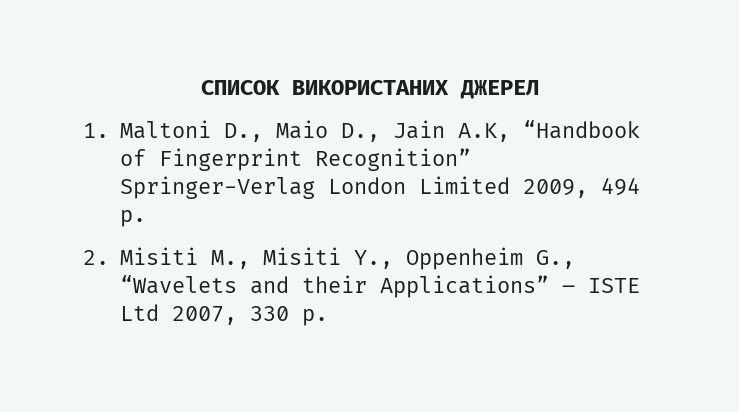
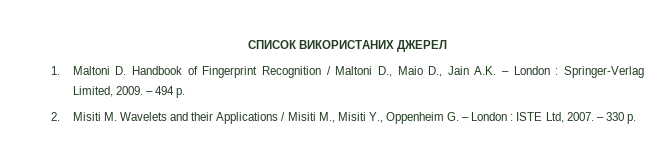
- 1. Maltoni D., Maio D., Jain A.K, “Handbook of Fingerprint Recognition” Springer-Verlag London Limited 2009, 494 p.
- 2. Misiti M., Misiti Y., Oppenheim G., “Wavelets and their Applications” – ISTE Ltd 2007, 330 p.
+ 1. Maltoni D. Handbook of Fingerprint Recognition / Maltoni D., Maio D., Jain A.K. – London : Springer-Verlag Limited, 2009. – 494 p.
+ 2. Misiti M. Wavelets and their Applications / Misiti M., Misiti Y., Oppenheim G. – London : ISTE Ltd, 2007. – 330 p.

